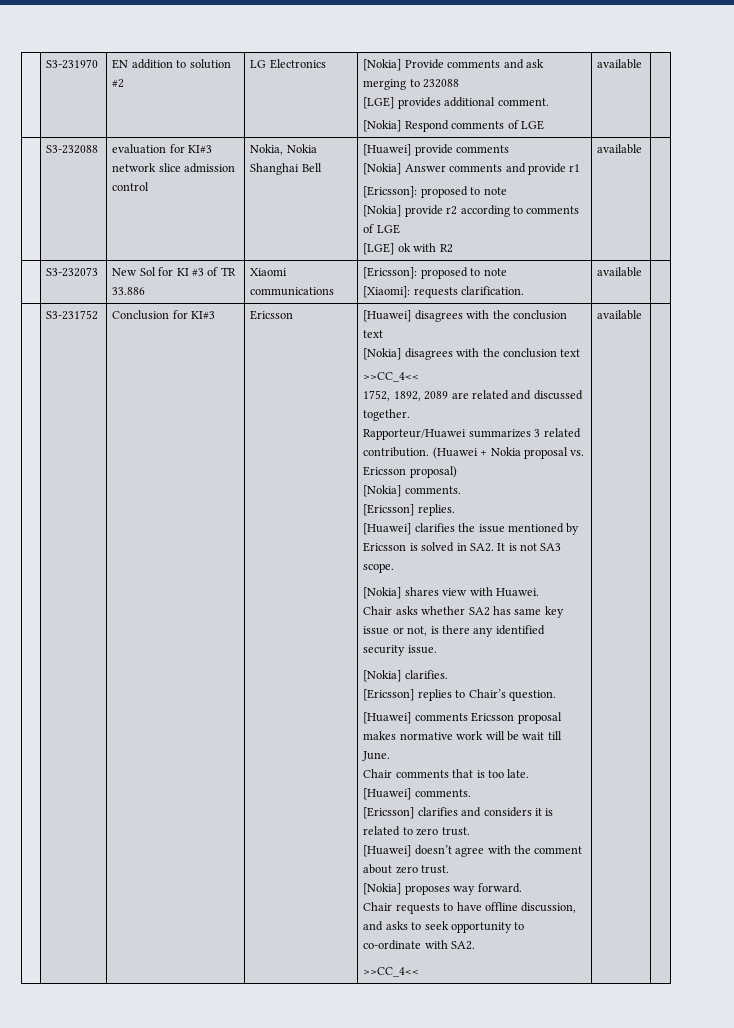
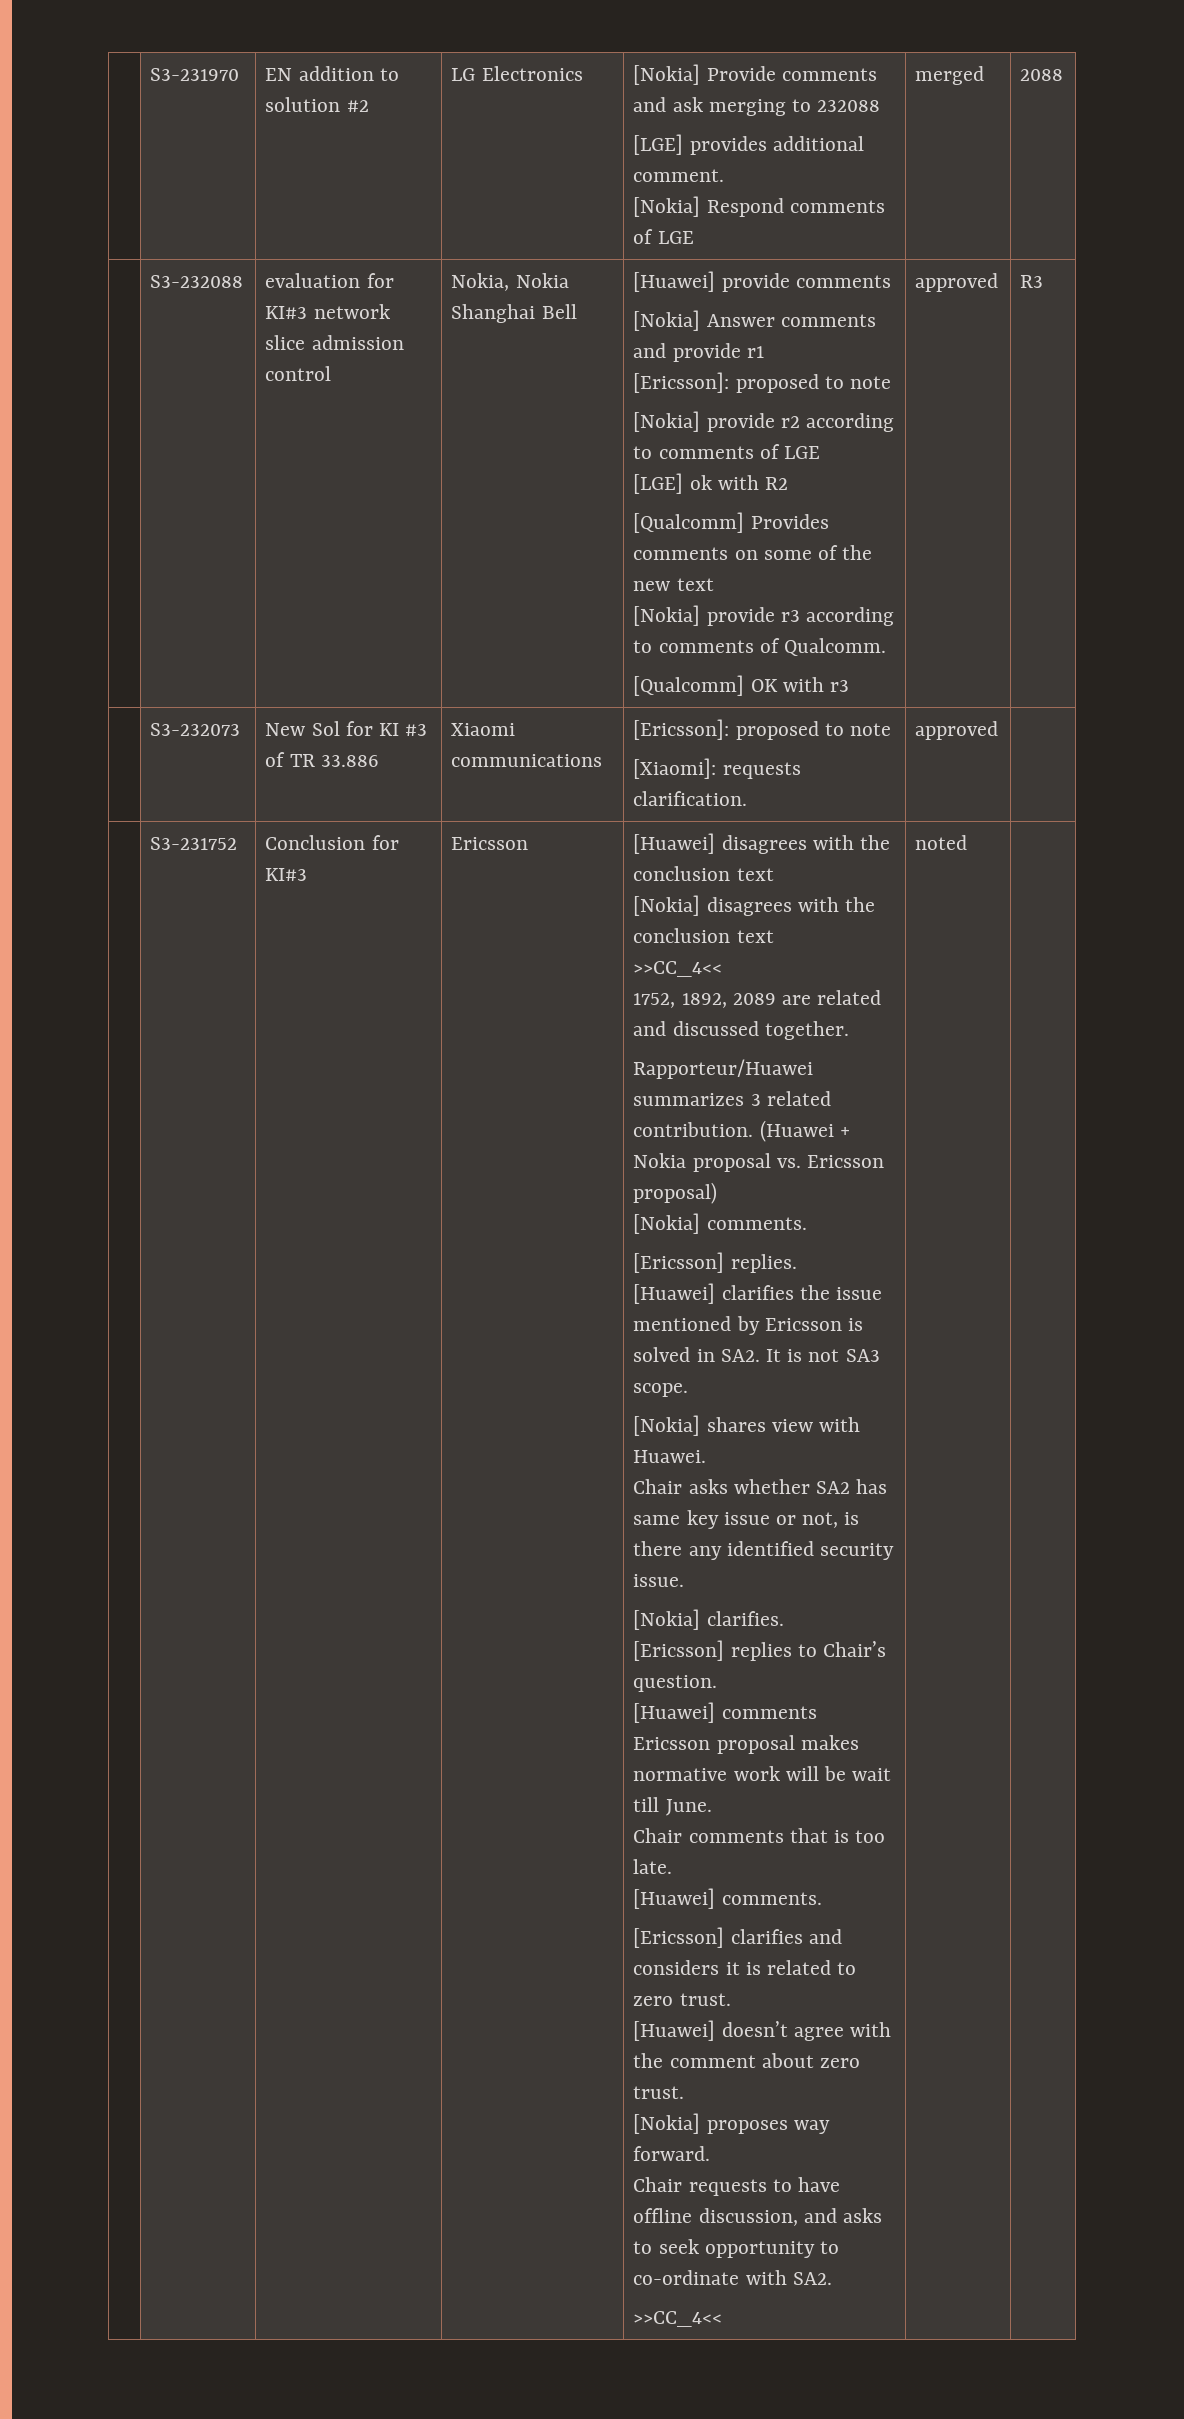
  | S3-231970 | EN addition to solution #2 | LG Electronics | [Nokia] Provide comments and ask merging to 232088
  [LGE] provides additional comment.
- [Nokia] Respond comments of LGE | available |
+ [Nokia] Respond comments of LGE | merged | 2088
- [LGE] ok with R2 | available
+ [LGE] ok with R2
+ [Qualcomm] Provides comments on some of the new text
+ [Nokia] provide r3 according to comments of Qualcomm.
+ [Qualcomm] OK with r3 | approved | R3
  | S3-232073 | New Sol for KI #3 of TR 33.886 | Xiaomi communications | [Ericsson]: proposed to note
- [Xiaomi]: requests clarification. | available |
+ [Xiaomi]: requests clarification. | approved |
- >>CC_4<< | available
+ >>CC_4<< | noted

